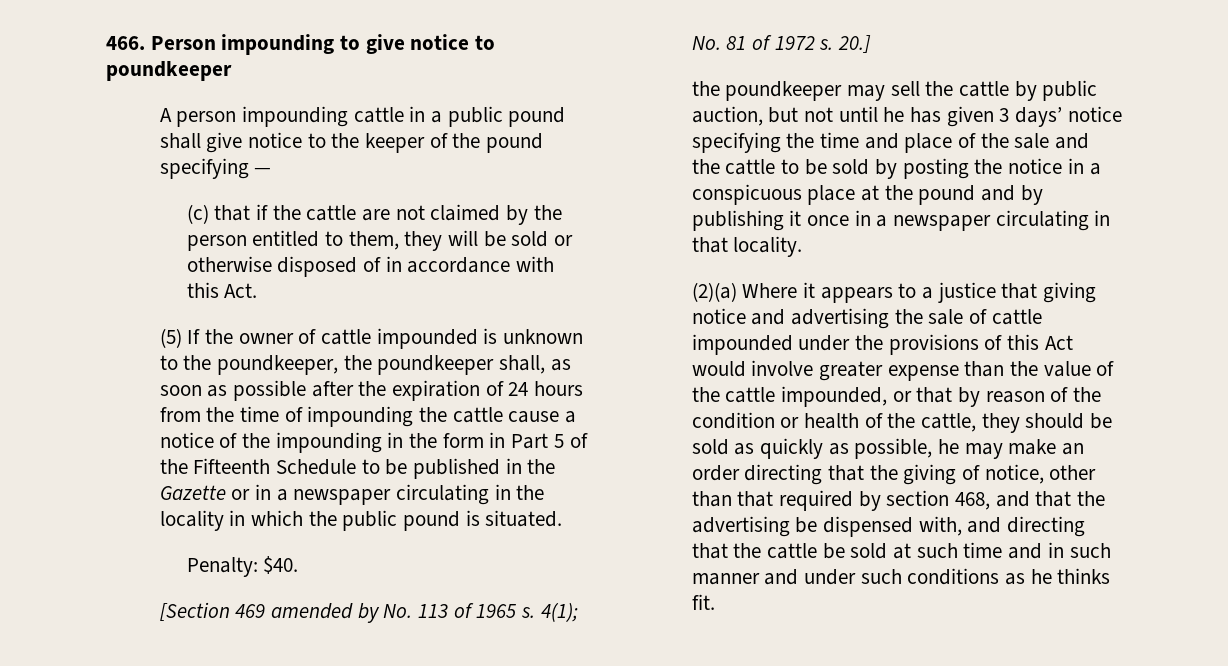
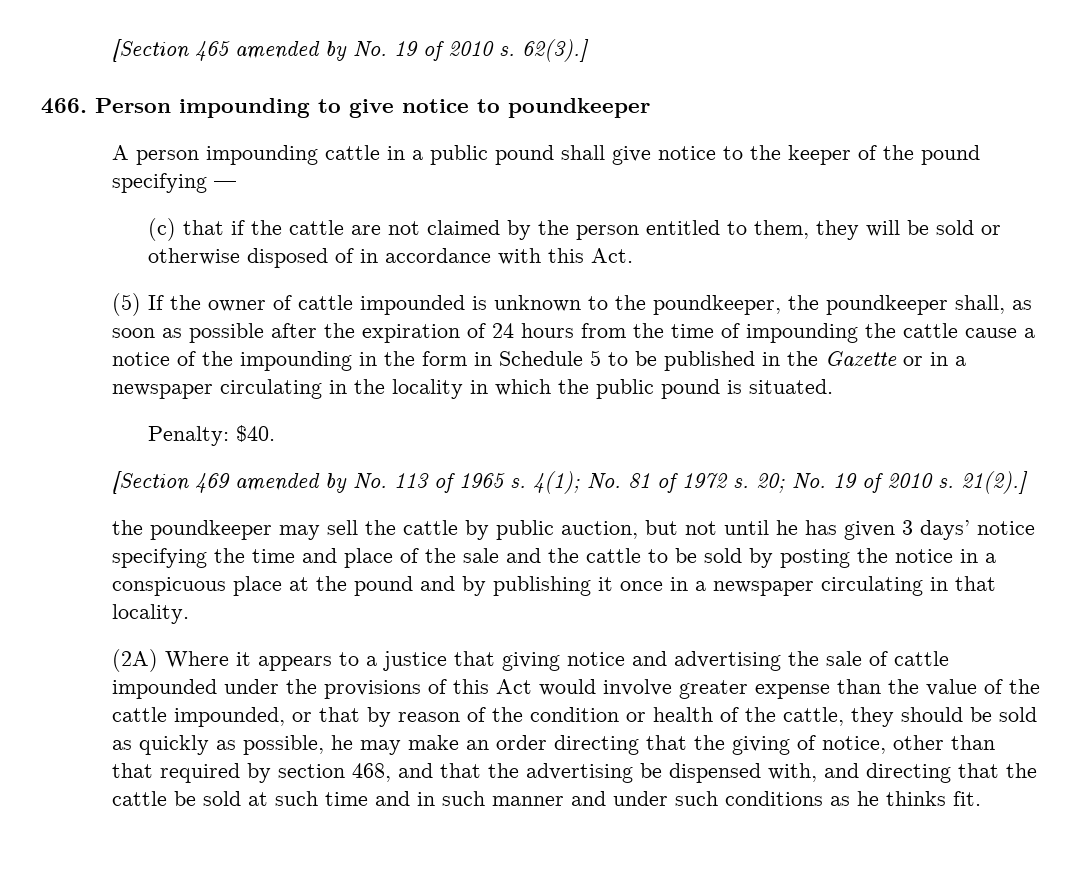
+ [Section 465 amended by No. 19 of 2010 s. 62(3).]
- (5) If the owner of cattle impounded is unknown to the poundkeeper, the poundkeeper shall, as soon as possible after the expiration of 24 hours from the time of impounding the cattle cause a notice of the impounding in the form in Part 5 of the Fifteenth Schedule to be published in the Gazette or in a newspaper circulating in the locality in which the public pound is situated.
+ (5) If the owner of cattle impounded is unknown to the poundkeeper, the poundkeeper shall, as soon as possible after the expiration of 24 hours from the time of impounding the cattle cause a notice of the impounding in the form in Schedule 5 to be published in the Gazette or in a newspaper circulating in the locality in which the public pound is situated.
- 20.]
+ 20; No. 19 of 2010 s. 21(2).]
- (2)(a) Where it appears to a justice that giving notice and advertising the sale of cattle impounded under the provisions of this Act would involve greater expense than the value of the cattle impounded, or that by reason of the condition or health of the cattle, they should be sold as quickly as possible, he may make an order directing that the giving of notice, other than that required by section 468, and that the advertising be dispensed with, and directing that the cattle be sold at such time and in such manner and under such conditions as he thinks fit.
+ (2A) Where it appears to a justice that giving notice and advertising the sale of cattle impounded under the provisions of this Act would involve greater expense than the value of the cattle impounded, or that by reason of the condition or health of the cattle, they should be sold as quickly as possible, he may make an order directing that the giving of notice, other than that required by section 468, and that the advertising be dispensed with, and directing that the cattle be sold at such time and in such manner and under such conditions as he thinks fit.

